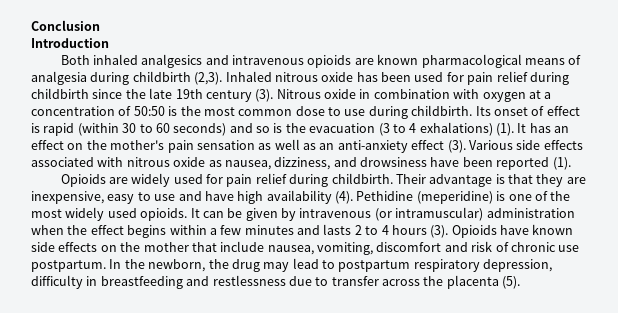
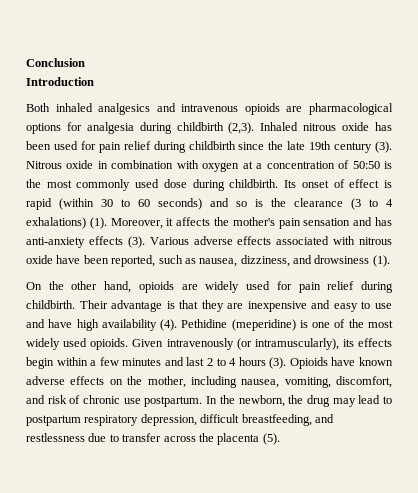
- Both inhaled analgesics and intravenous opioids are known pharmacological means of analgesia during childbirth (2,3).
+ Both inhaled analgesics and intravenous opioids are pharmacological options for analgesia during childbirth (2,3).
- Nitrous oxide in combination with oxygen at a concentration of 50:50 is the most common dose to use during childbirth.
+ Nitrous oxide in combination with oxygen at a concentration of 50:50 is the most commonly used dose during childbirth.
- Its onset of effect is rapid (within 30 to 60 seconds) and so is the evacuation (3 to 4 exhalations) (1).
+ Its onset of effect is rapid (within 30 to 60 seconds) and so is the clearance (3 to 4 exhalations) (1).
- It has an effect on the mother's pain sensation as well as an anti-anxiety effect (3).
+ Moreover, it affects the mother's pain sensation and has anti-anxiety effects (3).
- Various side effects associated with nitrous oxide as nausea, dizziness, and drowsiness have been reported (1).
- Opioids are widely used for pain relief during childbirth.
+ Various adverse effects associated with nitrous oxide have been reported, such as nausea, dizziness, and drowsiness (1).
+ On the other hand, opioids are widely used for pain relief during childbirth.
- Their advantage is that they are inexpensive, easy to use and have high availability (4).
+ Their advantage is that they are inexpensive and easy to use and have high availability (4).
- It can be given by intravenous (or intramuscular) administration when the effect begins within a few minutes and lasts 2 to 4 hours (3).
+ Given intravenously (or intramuscularly), its effects begin within a few minutes and last 2 to 4 hours (3).
- Opioids have known side effects on the mother that include nausea, vomiting, discomfort and risk of chronic use postpartum.
+ Opioids have known adverse effects on the mother, including nausea, vomiting, discomfort, and risk of chronic use postpartum.
- In the newborn, the drug may lead to postpartum respiratory depression, difficulty in breastfeeding and restlessness due to transfer across the placenta (5).
+ In the newborn, the drug may lead to postpartum respiratory depression, difficult breastfeeding, and restlessness due to transfer across the placenta (5).

